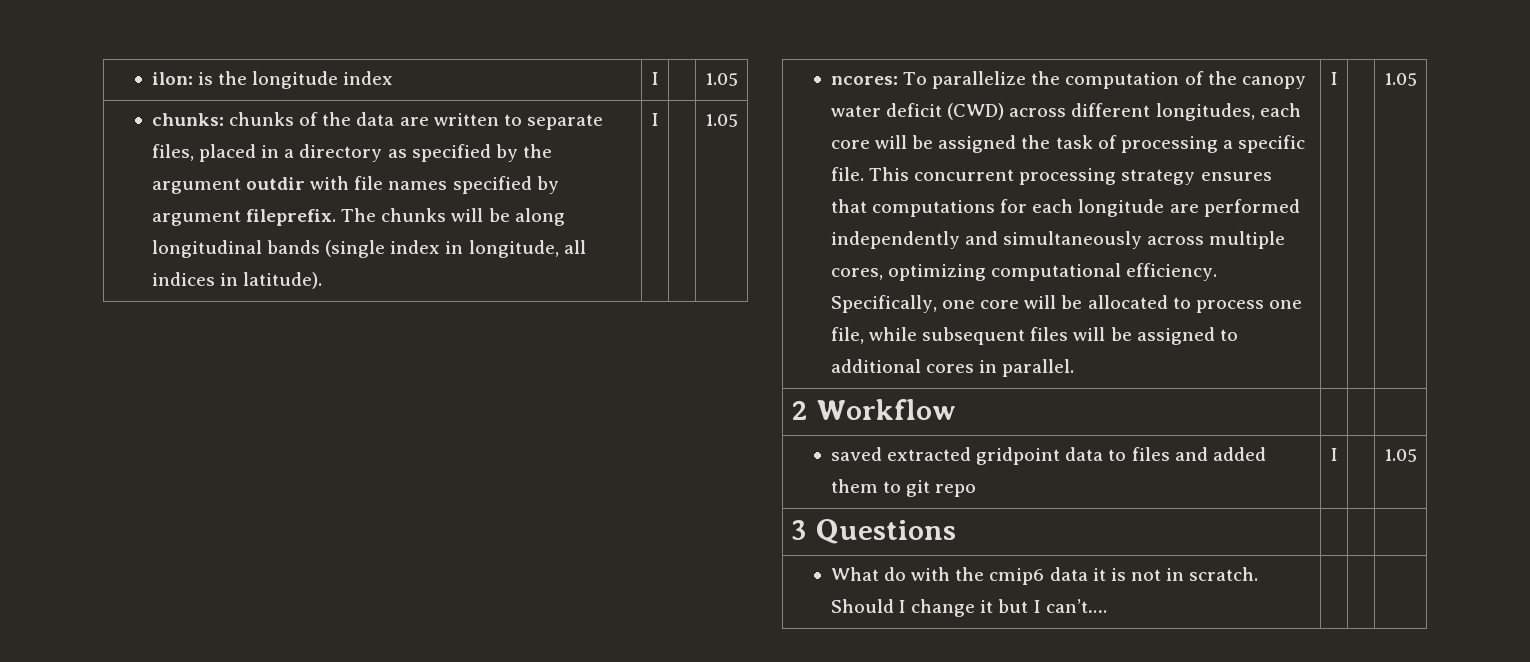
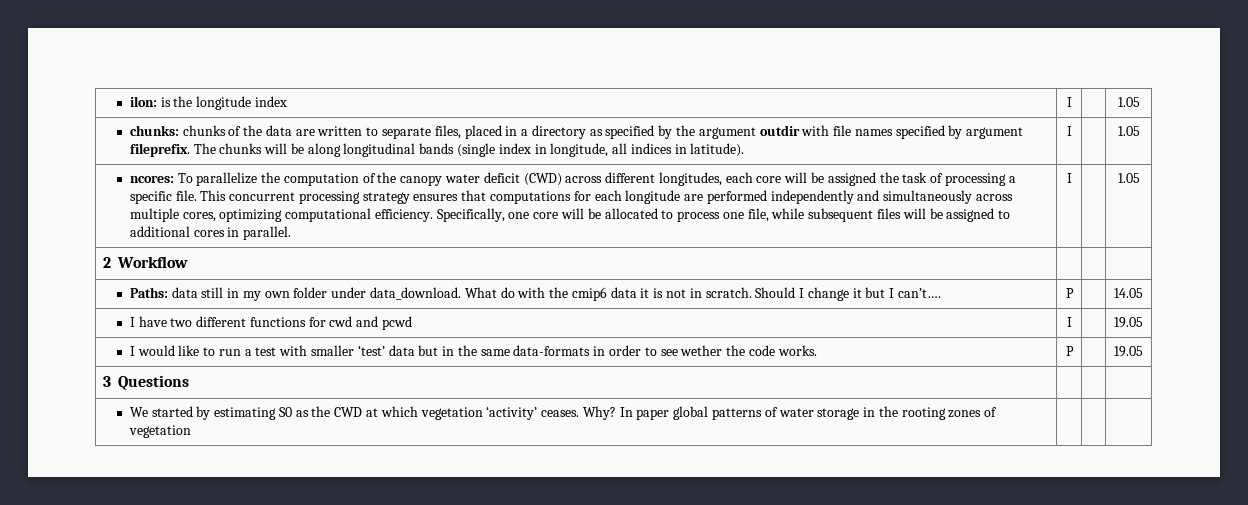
- saved extracted gridpoint data to files and added them to git repo | I | | 1.05
+ Paths: data still in my own folder under data_download. What do with the cmip6 data it is not in scratch. Should I change it but I can’t…. | P | | 14.05
+ I have two different functions for cwd and pcwd | I | | 19.05
+ I would like to run a test with smaller ‘test’ data but in the same data-formats in order to see wether the code works. | P | | 19.05
  3 Questions | | |
- What do with the cmip6 data it is not in scratch. Should I change it but I can’t…. | | |
+ We started by estimating S0 as the CWD at which vegetation ‘activity’ ceases. Why? In paper global patterns of water storage in the rooting zones of vegetation | | |

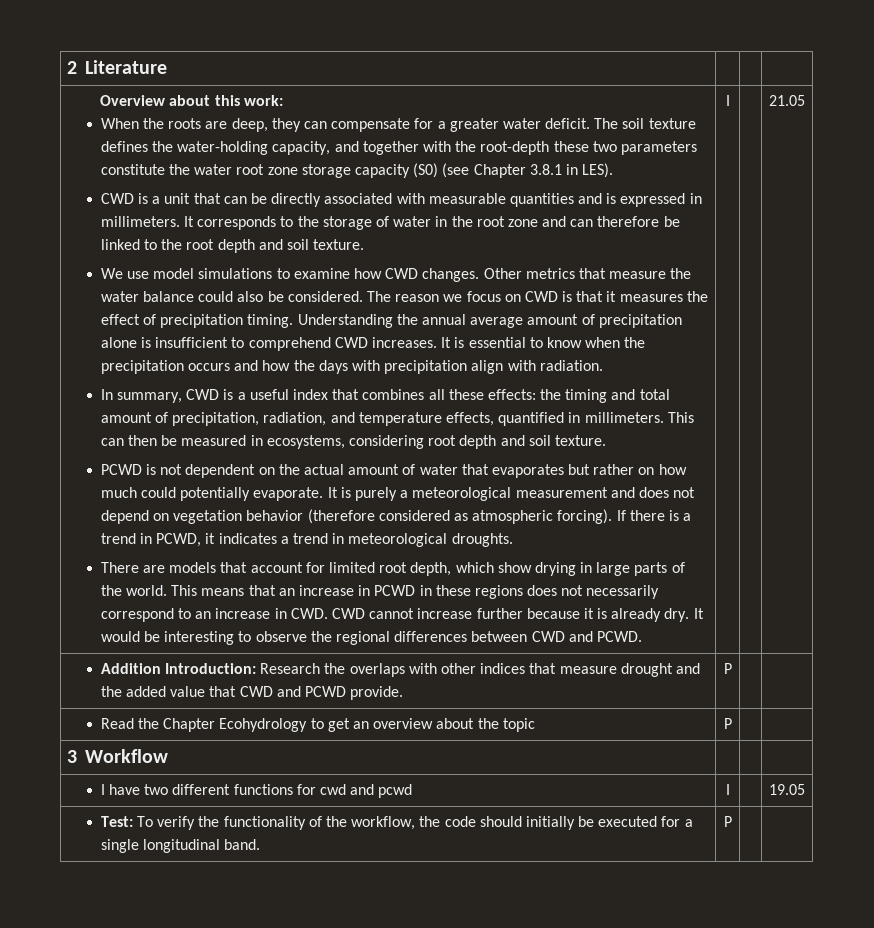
- ilon: is the longitude index | I | | 1.05
- chunks: chunks of the data are written to separate files, placed in a directory as specified by the argument outdir with file names specified by argument fileprefix. The chunks will be along longitudinal bands (single index in longitude, all indices in latitude). | I | | 1.05
- ncores: To parallelize the computation of the canopy water deficit (CWD) across different longitudes, each core will be assigned the task of processing a specific file. This concurrent processing strategy ensures that computations for each longitude are performed independently and simultaneously across multiple cores, optimizing computational efficiency. Specifically, one core will be allocated to process one file, while subsequent files will be assigned to additional cores in parallel. | I | | 1.05
- 2 Workflow | | |
- Paths: data still in my own folder under data_download. What do with the cmip6 data it is not in scratch. Should I change it but I can’t…. | P | | 14.05
+ 2 Literature | | |
+ Overview about this work:
+ When the roots are deep, they can compensate for a greater water deficit. The soil texture defines the water-holding capacity, and together with the root-depth these two parameters constitute the water root zone storage capacity (S0) (see Chapter 3.8.1 in LES).
+ CWD is a unit that can be directly associated with measurable quantities and is expressed in millimeters. It corresponds to the storage of water in the root zone and can therefore be linked to the root depth and soil texture.
+ We use model simulations to examine how CWD changes. Other metrics that measure the water balance could also be considered. The reason we focus on CWD is that it measures the effect of precipitation timing. Understanding the annual average amount of precipitation alone is insufficient to comprehend CWD increases. It is essential to know when the precipitation occurs and how the days with precipitation align with radiation.
+ In summary, CWD is a useful index that combines all these effects: the timing and total amount of precipitation, radiation, and temperature effects, quantified in millimeters. This can then be measured in ecosystems, considering root depth and soil texture.
+ PCWD is not dependent on the actual amount of water that evaporates but rather on how much could potentially evaporate. It is purely a meteorological measurement and does not depend on vegetation behavior (therefore considered as atmospheric forcing). If there is a trend in PCWD, it indicates a trend in meteorological droughts.
+ There are models that account for limited root depth, which show drying in large parts of the world. This means that an increase in PCWD in these regions does not necessarily correspond to an increase in CWD. CWD cannot increase further because it is already dry. It would be interesting to observe the regional differences between CWD and PCWD. | I | | 21.05
+ Addition Introduction: Research the overlaps with other indices that measure drought and the added value that CWD and PCWD provide. | P | |
+ Read the Chapter Ecohydrology to get an overview about the topic | P | |
+ 3 Workflow | | |
- I would like to run a test with smaller ‘test’ data but in the same data-formats in order to see wether the code works. | P | | 19.05
- 3 Questions | | |
- We started by estimating S0 as the CWD at which vegetation ‘activity’ ceases. Why? In paper global patterns of water storage in the rooting zones of vegetation | | |
+ Test: To verify the functionality of the workflow, the code should initially be executed for a single longitudinal band. | P | |

